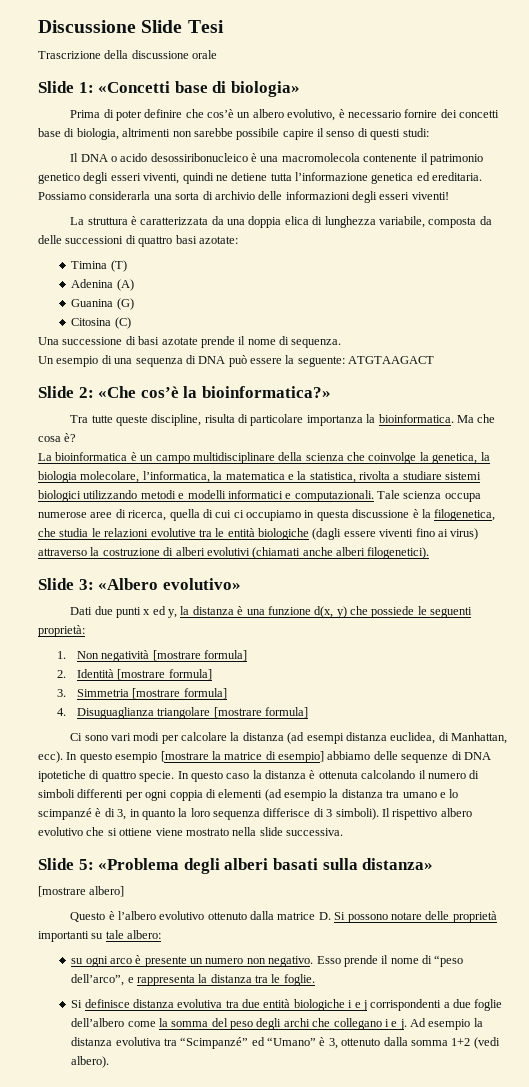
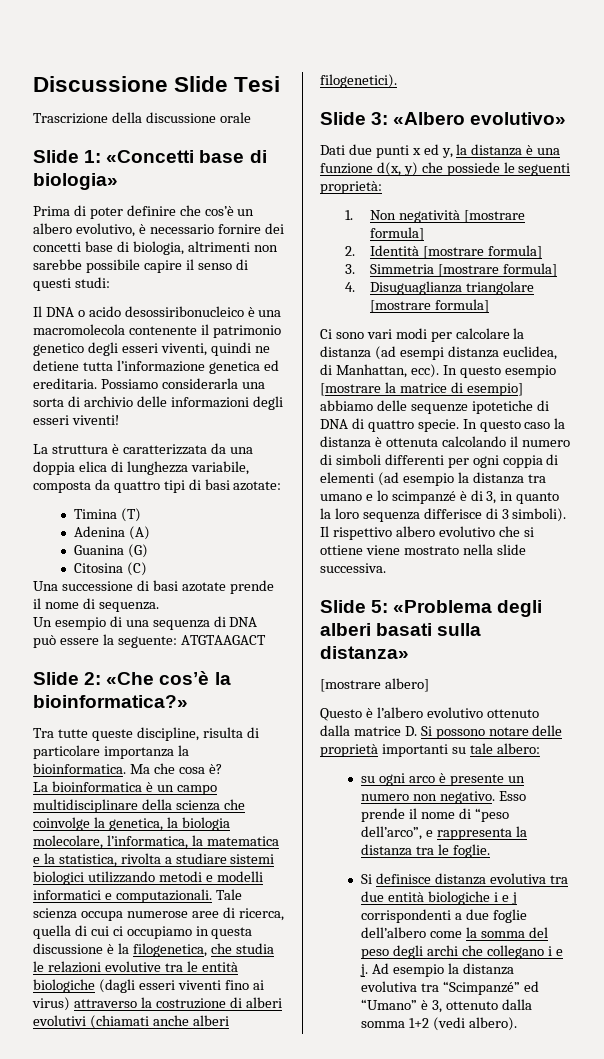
- La struttura è caratterizzata da una doppia elica di lunghezza variabile, composta da delle successioni di quattro basi azotate:
+ La struttura è caratterizzata da una doppia elica di lunghezza variabile, composta da quattro tipi di basi azotate:
- Tale scienza occupa numerose aree di ricerca, quella di cui ci occupiamo in questa discussione è la filogenetica, che studia le relazioni evolutive tra le entità biologiche (dagli essere viventi fino ai virus) attraverso la costruzione di alberi evolutivi (chiamati anche alberi filogenetici).
+ Tale scienza occupa numerose aree di ricerca, quella di cui ci occupiamo in questa discussione è la filogenetica, che studia le relazioni evolutive tra le entità biologiche (dagli esseri viventi fino ai virus) attraverso la costruzione di alberi evolutivi (chiamati anche alberi filogenetici).
- In questo esempio [mostrare la matrice di esempio] abbiamo delle sequenze di DNA ipotetiche di quattro specie.
+ In questo esempio [mostrare la matrice di esempio] abbiamo delle sequenze ipotetiche di DNA di quattro specie.

